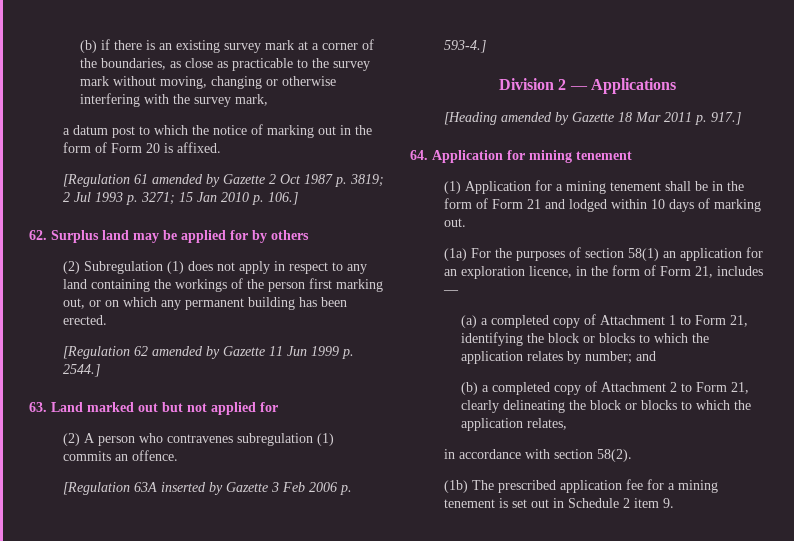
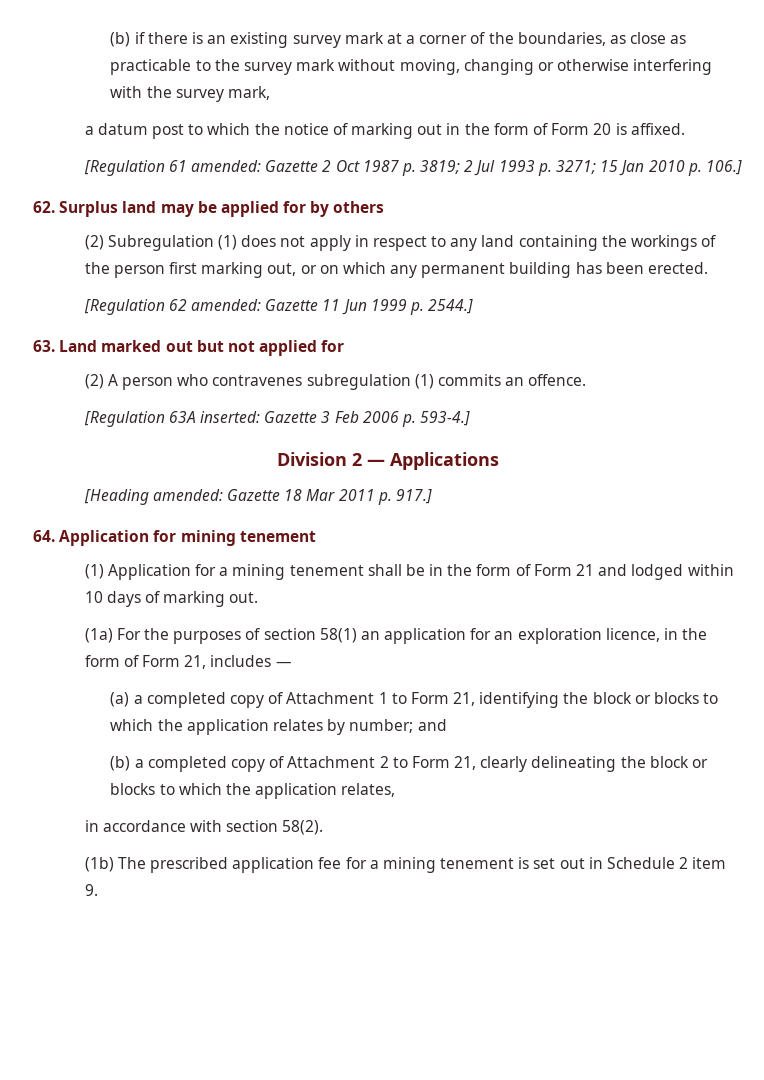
- [Regulation 61 amended by Gazette 2 Oct 1987 p. 3819; 2 Jul 1993 p. 3271; 15 Jan 2010 p. 106.]
+ [Regulation 61 amended: Gazette 2 Oct 1987 p. 3819; 2 Jul 1993 p. 3271; 15 Jan 2010 p. 106.]
- [Regulation 62 amended by Gazette 11 Jun 1999 p. 2544.]
+ [Regulation 62 amended: Gazette 11 Jun 1999 p. 2544.]
- [Regulation 63A inserted by Gazette 3 Feb 2006 p. 593-4.]
+ [Regulation 63A inserted: Gazette 3 Feb 2006 p. 593-4.]
- [Heading amended by Gazette 18 Mar 2011 p. 917.]
+ [Heading amended: Gazette 18 Mar 2011 p. 917.]

